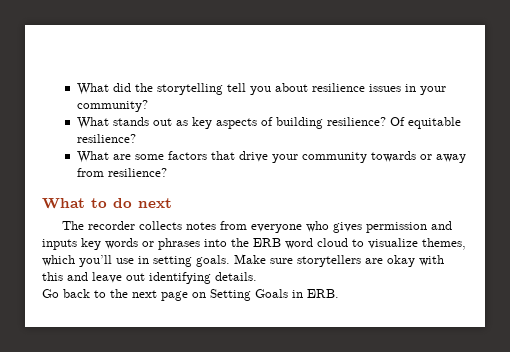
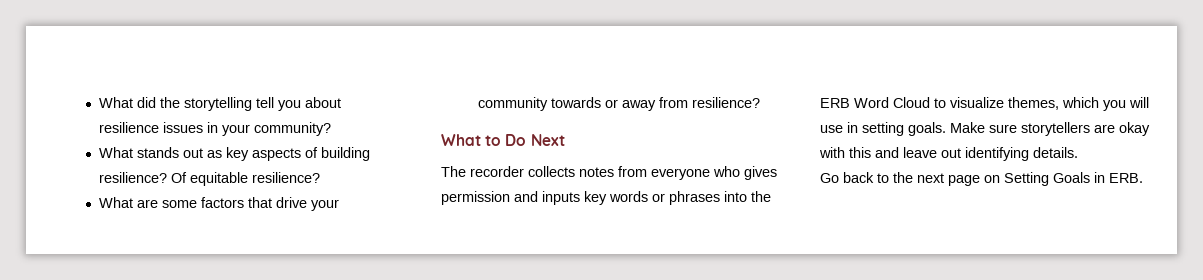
- What to do next
+ What to Do Next
- The recorder collects notes from everyone who gives permission and inputs key words or phrases into the ERB word cloud to visualize themes, which you’ll use in setting goals.
+ The recorder collects notes from everyone who gives permission and inputs key words or phrases into the ERB Word Cloud to visualize themes, which you will use in setting goals.

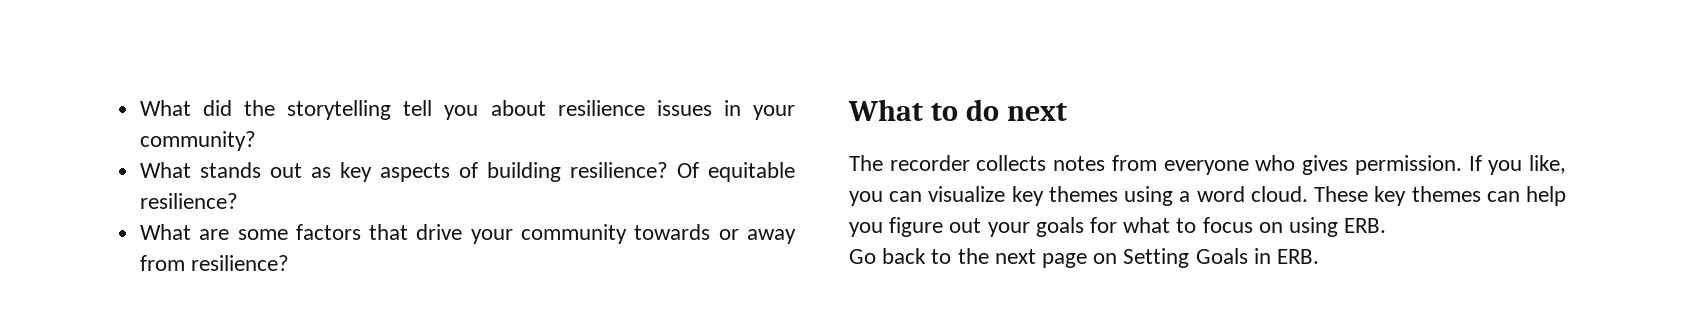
- What to Do Next
+ What to do next
- The recorder collects notes from everyone who gives permission and inputs key words or phrases into the ERB Word Cloud to visualize themes, which you will use in setting goals. Make sure storytellers are okay with this and leave out identifying details.
+ The recorder collects notes from everyone who gives permission. If you like, you can visualize key themes using a word cloud. These key themes can help you figure out your goals for what to focus on using ERB.

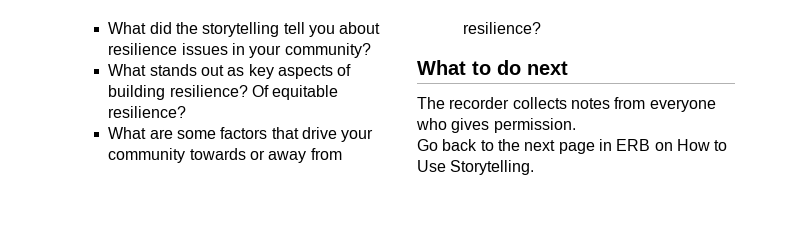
- If you like, you can visualize key themes using a word cloud. These key themes can help you figure out your goals for what to focus on using ERB.
- Go back to the next page on Setting Goals in ERB.
+ Go back to the next page in ERB on How to Use Storytelling.

